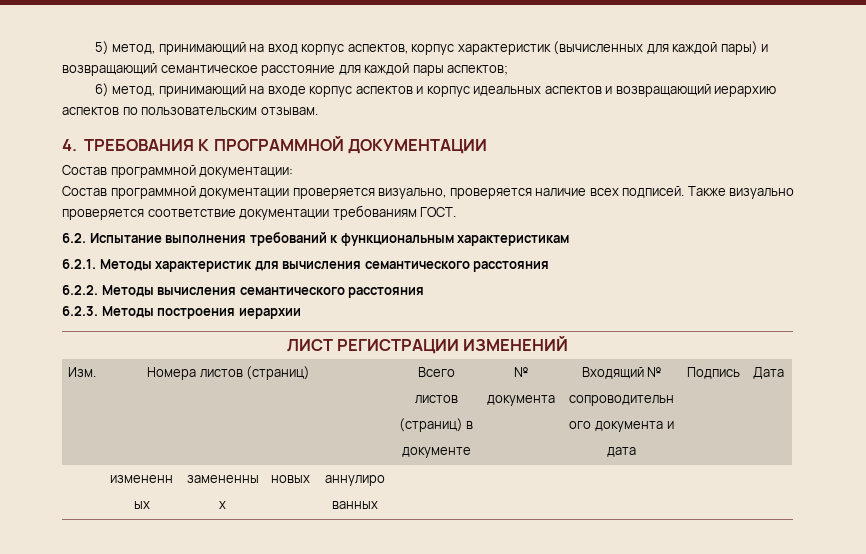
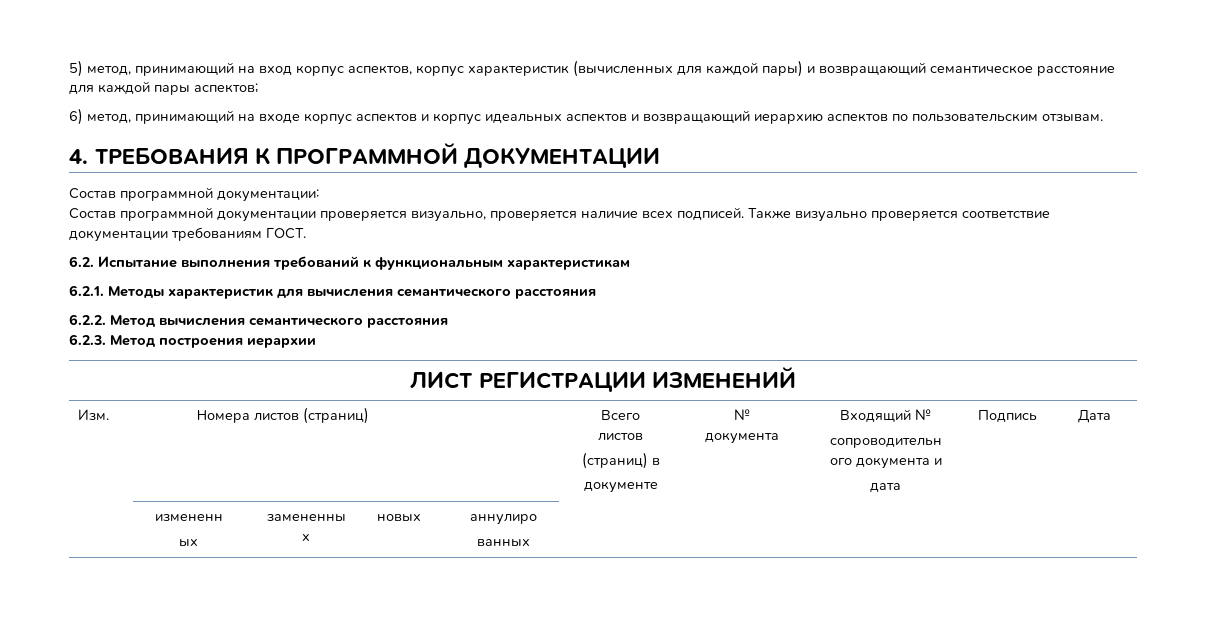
- 6.2.2. Методы вычисления семантического расстояния
+ 6.2.2. Метод вычисления семантического расстояния
- 6.2.3. Методы построения иерархии
+ 6.2.3. Метод построения иерархии

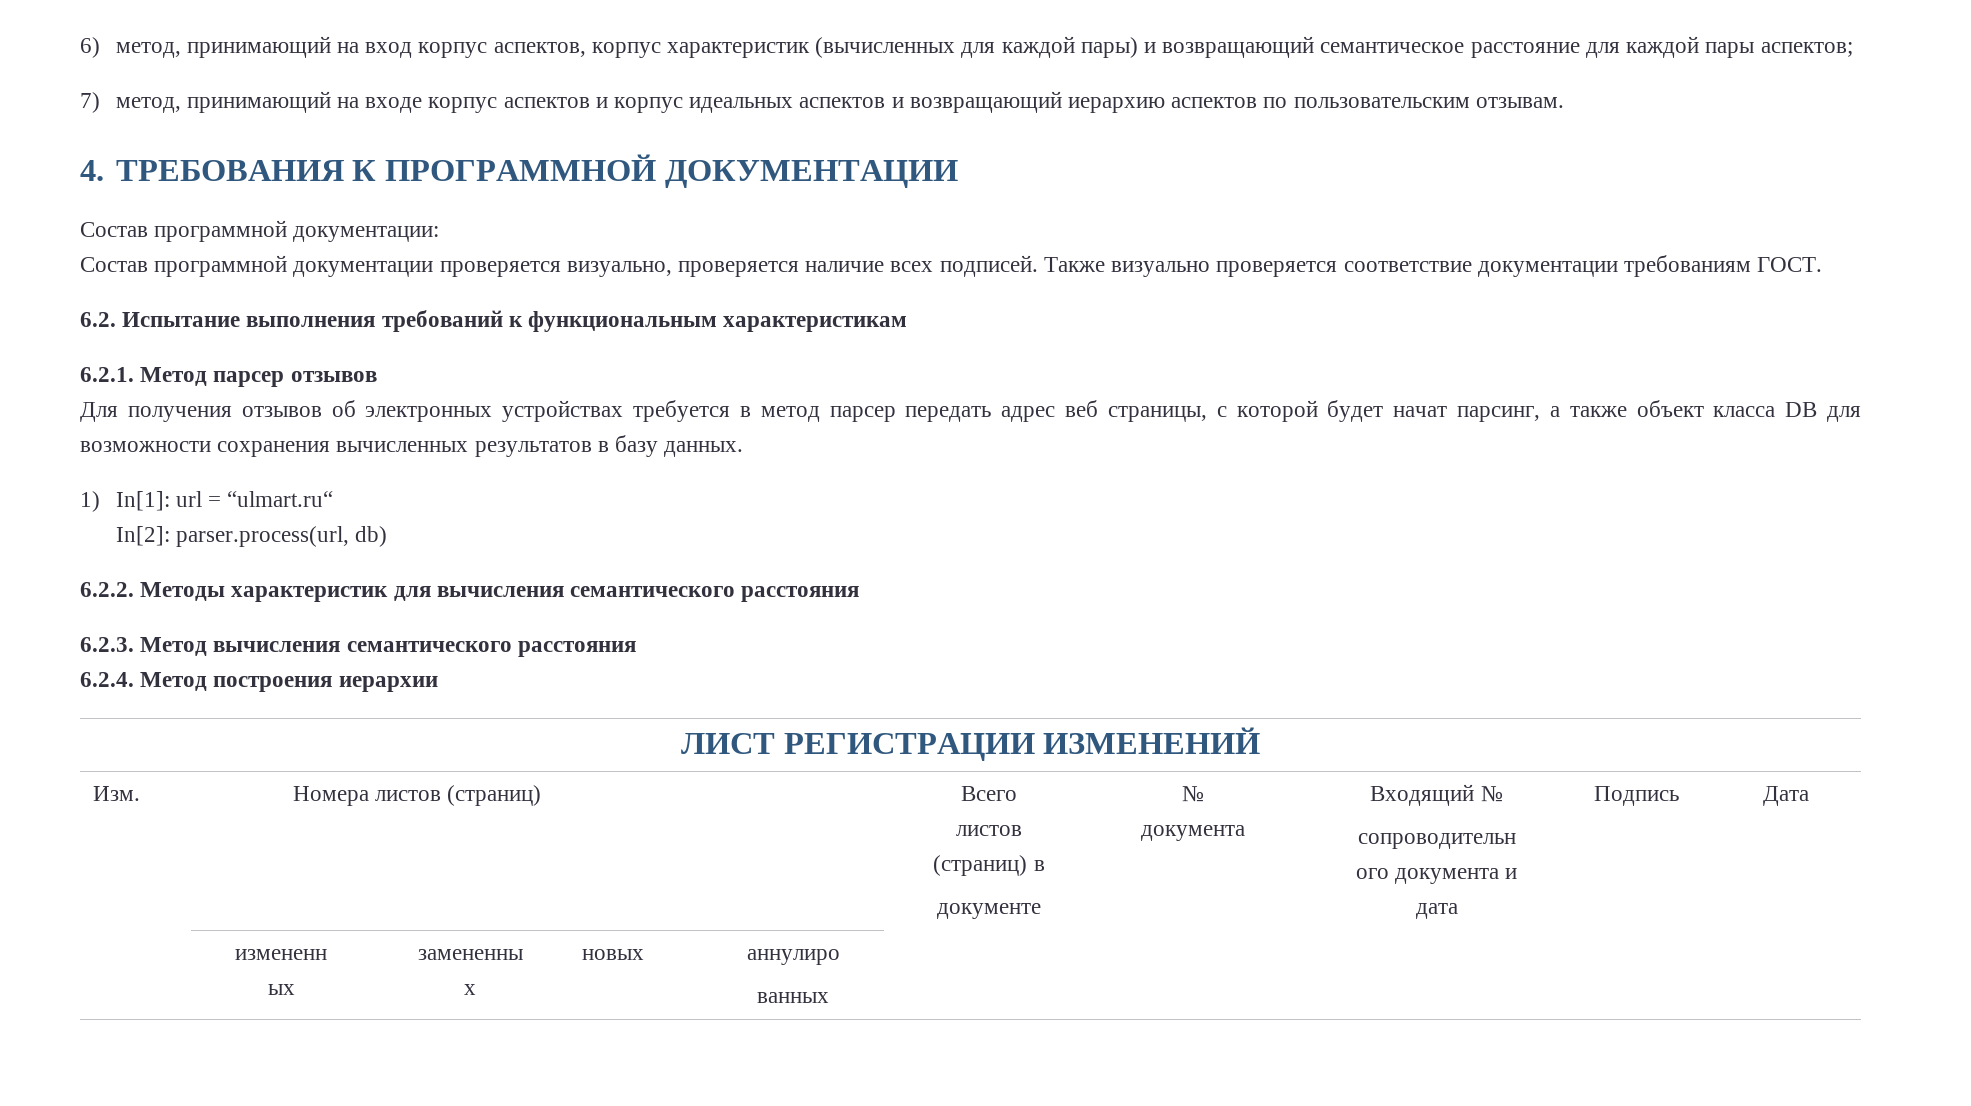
- 5) метод, принимающий на вход корпус аспектов, корпус характеристик (вычисленных для каждой пары) и возвращающий семантическое расстояние для каждой пары аспектов;
+ 6) метод, принимающий на вход корпус аспектов, корпус характеристик (вычисленных для каждой пары) и возвращающий семантическое расстояние для каждой пары аспектов;
- 6) метод, принимающий на входе корпус аспектов и корпус идеальных аспектов и возвращающий иерархию аспектов по пользовательским отзывам.
+ 7) метод, принимающий на входе корпус аспектов и корпус идеальных аспектов и возвращающий иерархию аспектов по пользовательским отзывам.
- 6.2.1. Методы характеристик для вычисления семантического расстояния
+ 6.2.1. Метод парсер отзывов
+ Для получения отзывов об электронных устройствах требуется в метод парсер передать адрес веб страницы, с которой будет начат парсинг, а также объект класса DB для возможности сохранения вычисленных результатов в базу данных.
+ 1) In[1]: url = “ulmart.ru“
+ In[2]: parser.process(url, db)
+ 6.2.2. Методы характеристик для вычисления семантического расстояния
- 6.2.2. Метод вычисления семантического расстояния
+ 6.2.3. Метод вычисления семантического расстояния
- 6.2.3. Метод построения иерархии
+ 6.2.4. Метод построения иерархии

